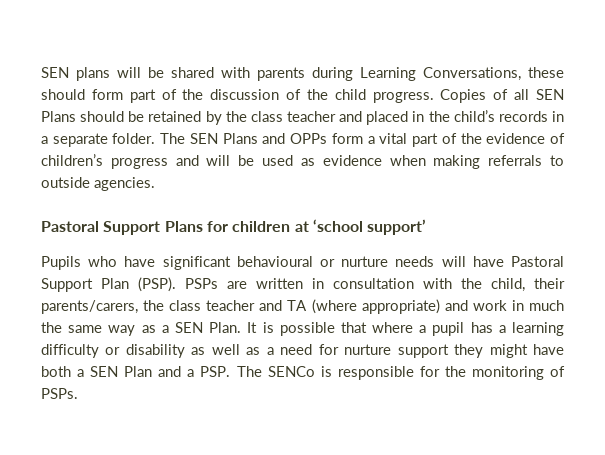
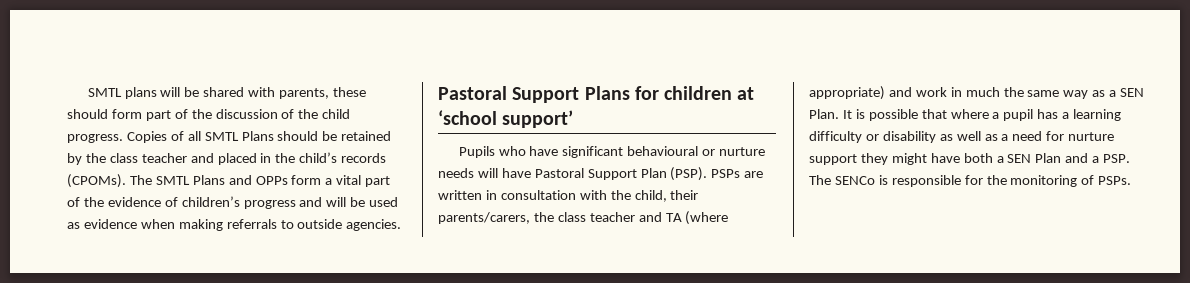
- SEN plans will be shared with parents during Learning Conversations, these should form part of the discussion of the child progress.
+ SMTL plans will be shared with parents, these should form part of the discussion of the child progress.
- Copies of all SEN Plans should be retained by the class teacher and placed in the child’s records in a separate folder. The SEN Plans and OPPs form a vital part of the evidence of children’s progress and will be used as evidence when making referrals to outside agencies.
+ Copies of all SMTL Plans should be retained by the class teacher and placed in the child’s records (CPOMs). The SMTL Plans and OPPs form a vital part of the evidence of children’s progress and will be used as evidence when making referrals to outside agencies.

